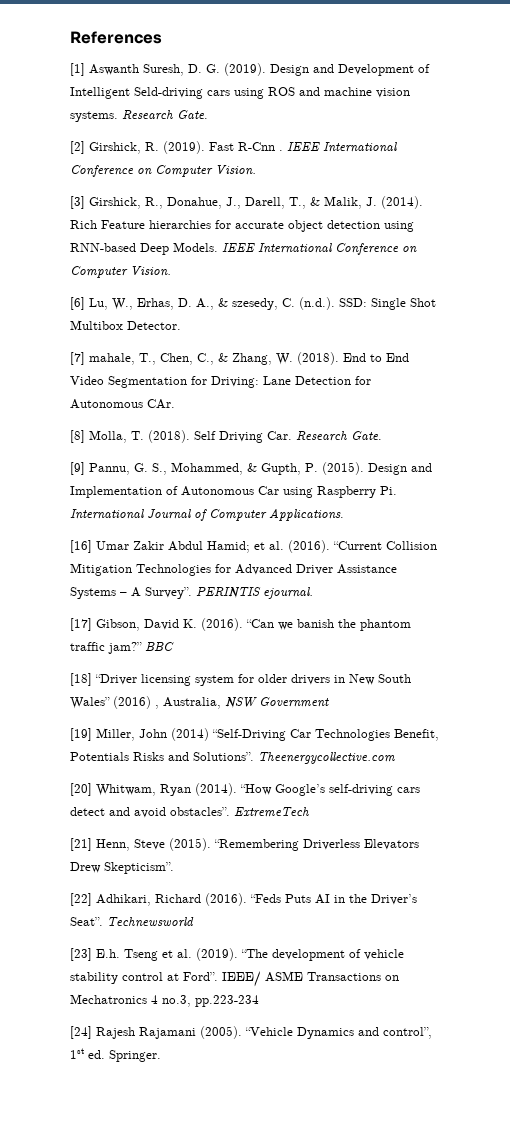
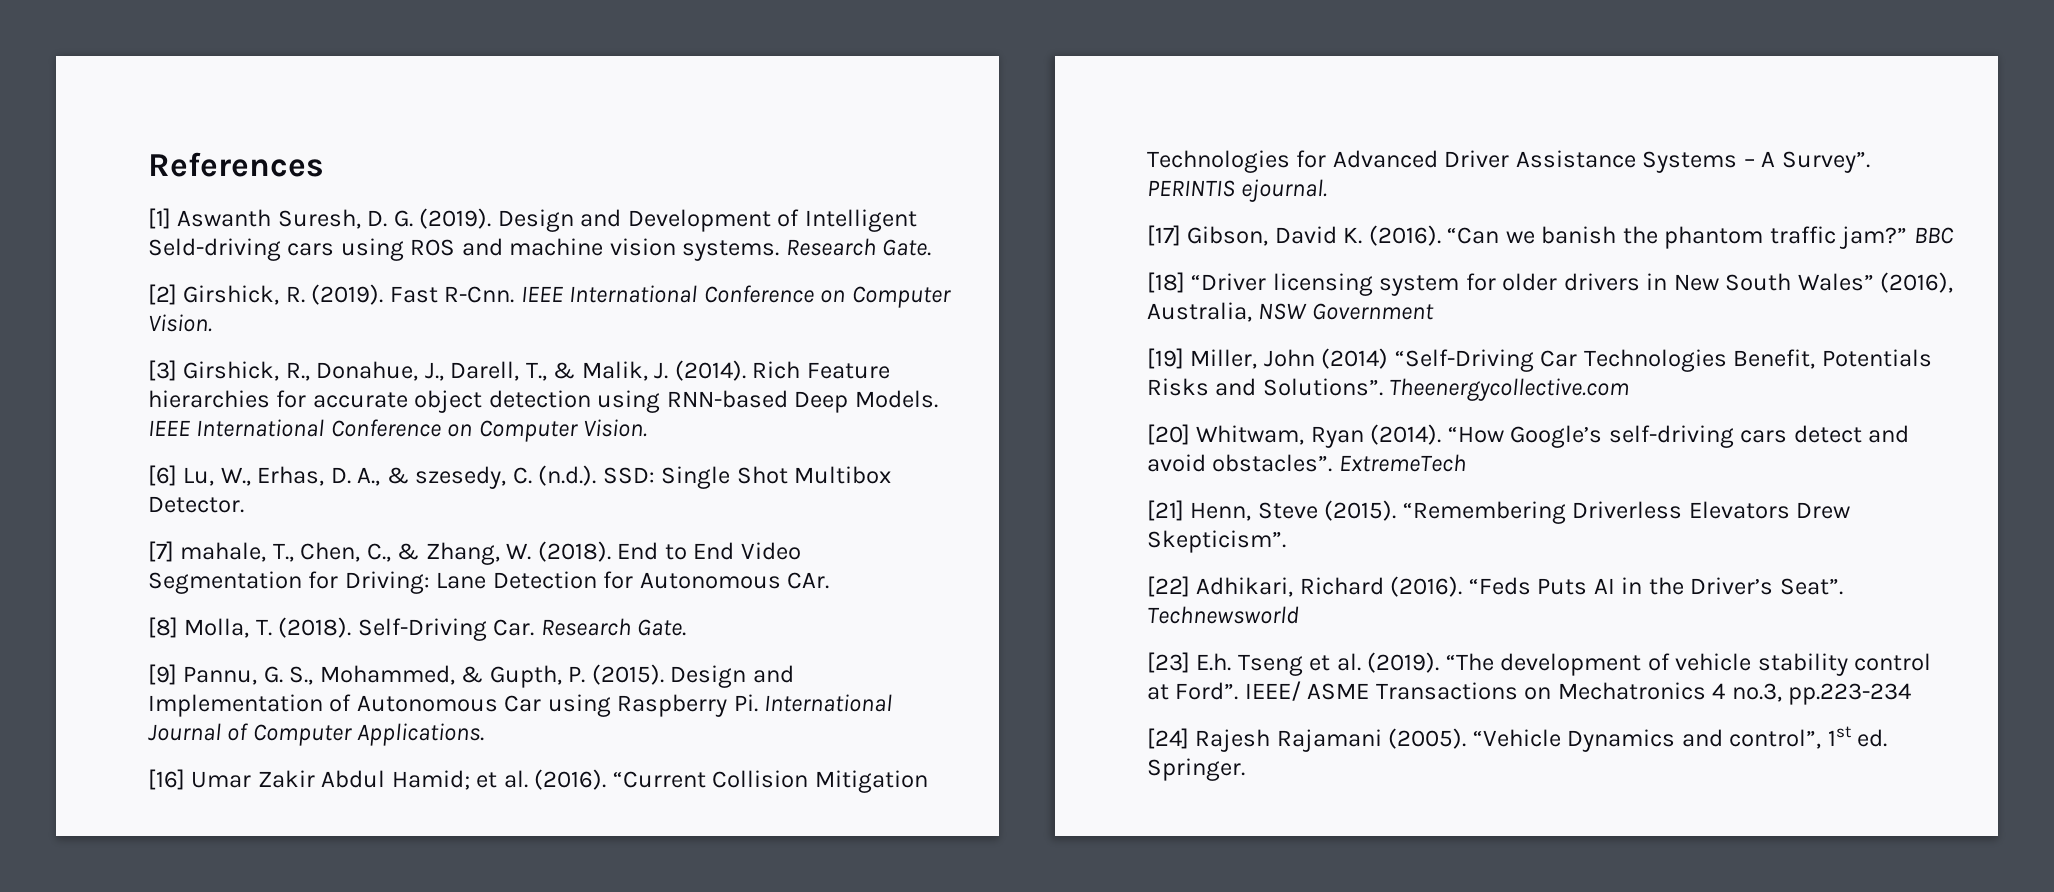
- Fast R-Cnn .
+ Fast R-Cnn.
- Self Driving Car. Research Gate.
+ Self-Driving Car. Research Gate.
- [18] “Driver licensing system for older drivers in New South Wales” (2016) , Australia, NSW Government
+ [18] “Driver licensing system for older drivers in New South Wales” (2016), Australia, NSW Government

